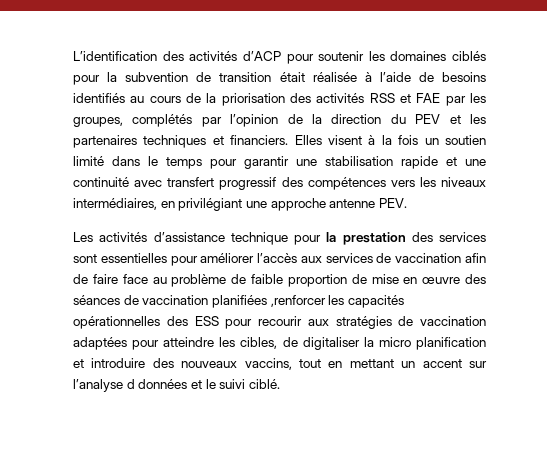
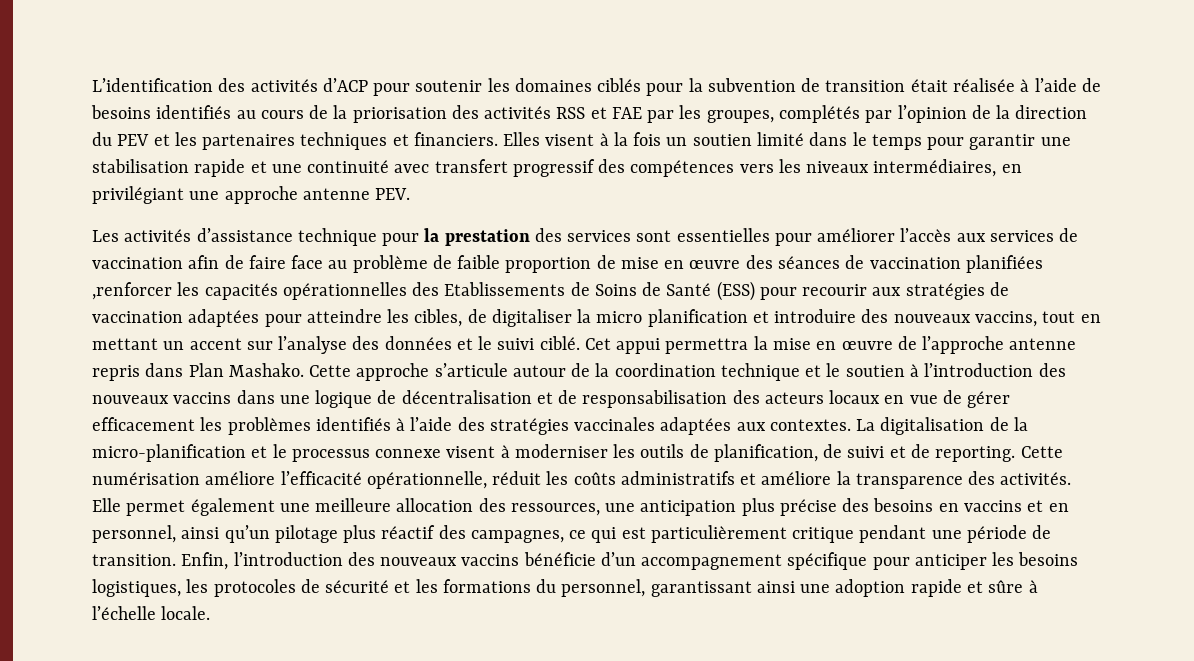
- Les activités d’assistance technique pour la prestation des services sont essentielles pour améliorer l’accès aux services de vaccination afin de faire face au problème de faible proportion de mise en œuvre des séances de vaccination planifiées ,renforcer les capacités opérationnelles des ESS pour recourir aux stratégies de vaccination adaptées pour atteindre les cibles, de digitaliser la micro planification et introduire des nouveaux vaccins, tout en mettant un accent sur l’analyse d données et le suivi ciblé.
+ Les activités d’assistance technique pour la prestation des services sont essentielles pour améliorer l’accès aux services de vaccination afin de faire face au problème de faible proportion de mise en œuvre des séances de vaccination planifiées ,renforcer les capacités opérationnelles des Etablissements de Soins de Santé (ESS) pour recourir aux stratégies de vaccination adaptées pour atteindre les cibles, de digitaliser la micro planification et introduire des nouveaux vaccins, tout en mettant un accent sur l’analyse des données et le suivi ciblé.
+ Cet appui permettra la mise en œuvre de l’approche antenne repris dans Plan Mashako. Cette approche s’articule autour de la coordination technique et le soutien à l’introduction des nouveaux vaccins dans une logique de décentralisation et de responsabilisation des acteurs locaux en vue de gérer efficacement les problèmes identifiés à l’aide des stratégies vaccinales adaptées aux contextes. La digitalisation de la micro-planification et le processus connexe visent à moderniser les outils de planification, de suivi et de reporting. Cette numérisation améliore l’efficacité opérationnelle, réduit les coûts administratifs et améliore la transparence des activités. Elle permet également une meilleure allocation des ressources, une anticipation plus précise des besoins en vaccins et en personnel, ainsi qu’un pilotage plus réactif des campagnes, ce qui est particulièrement critique pendant une période de transition. Enfin, l’introduction des nouveaux vaccins bénéficie d’un accompagnement spécifique pour anticiper les besoins logistiques, les protocoles de sécurité et les formations du personnel, garantissant ainsi une adoption rapide et sûre à l’échelle locale.

